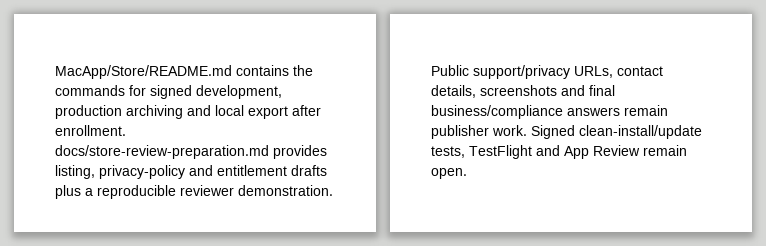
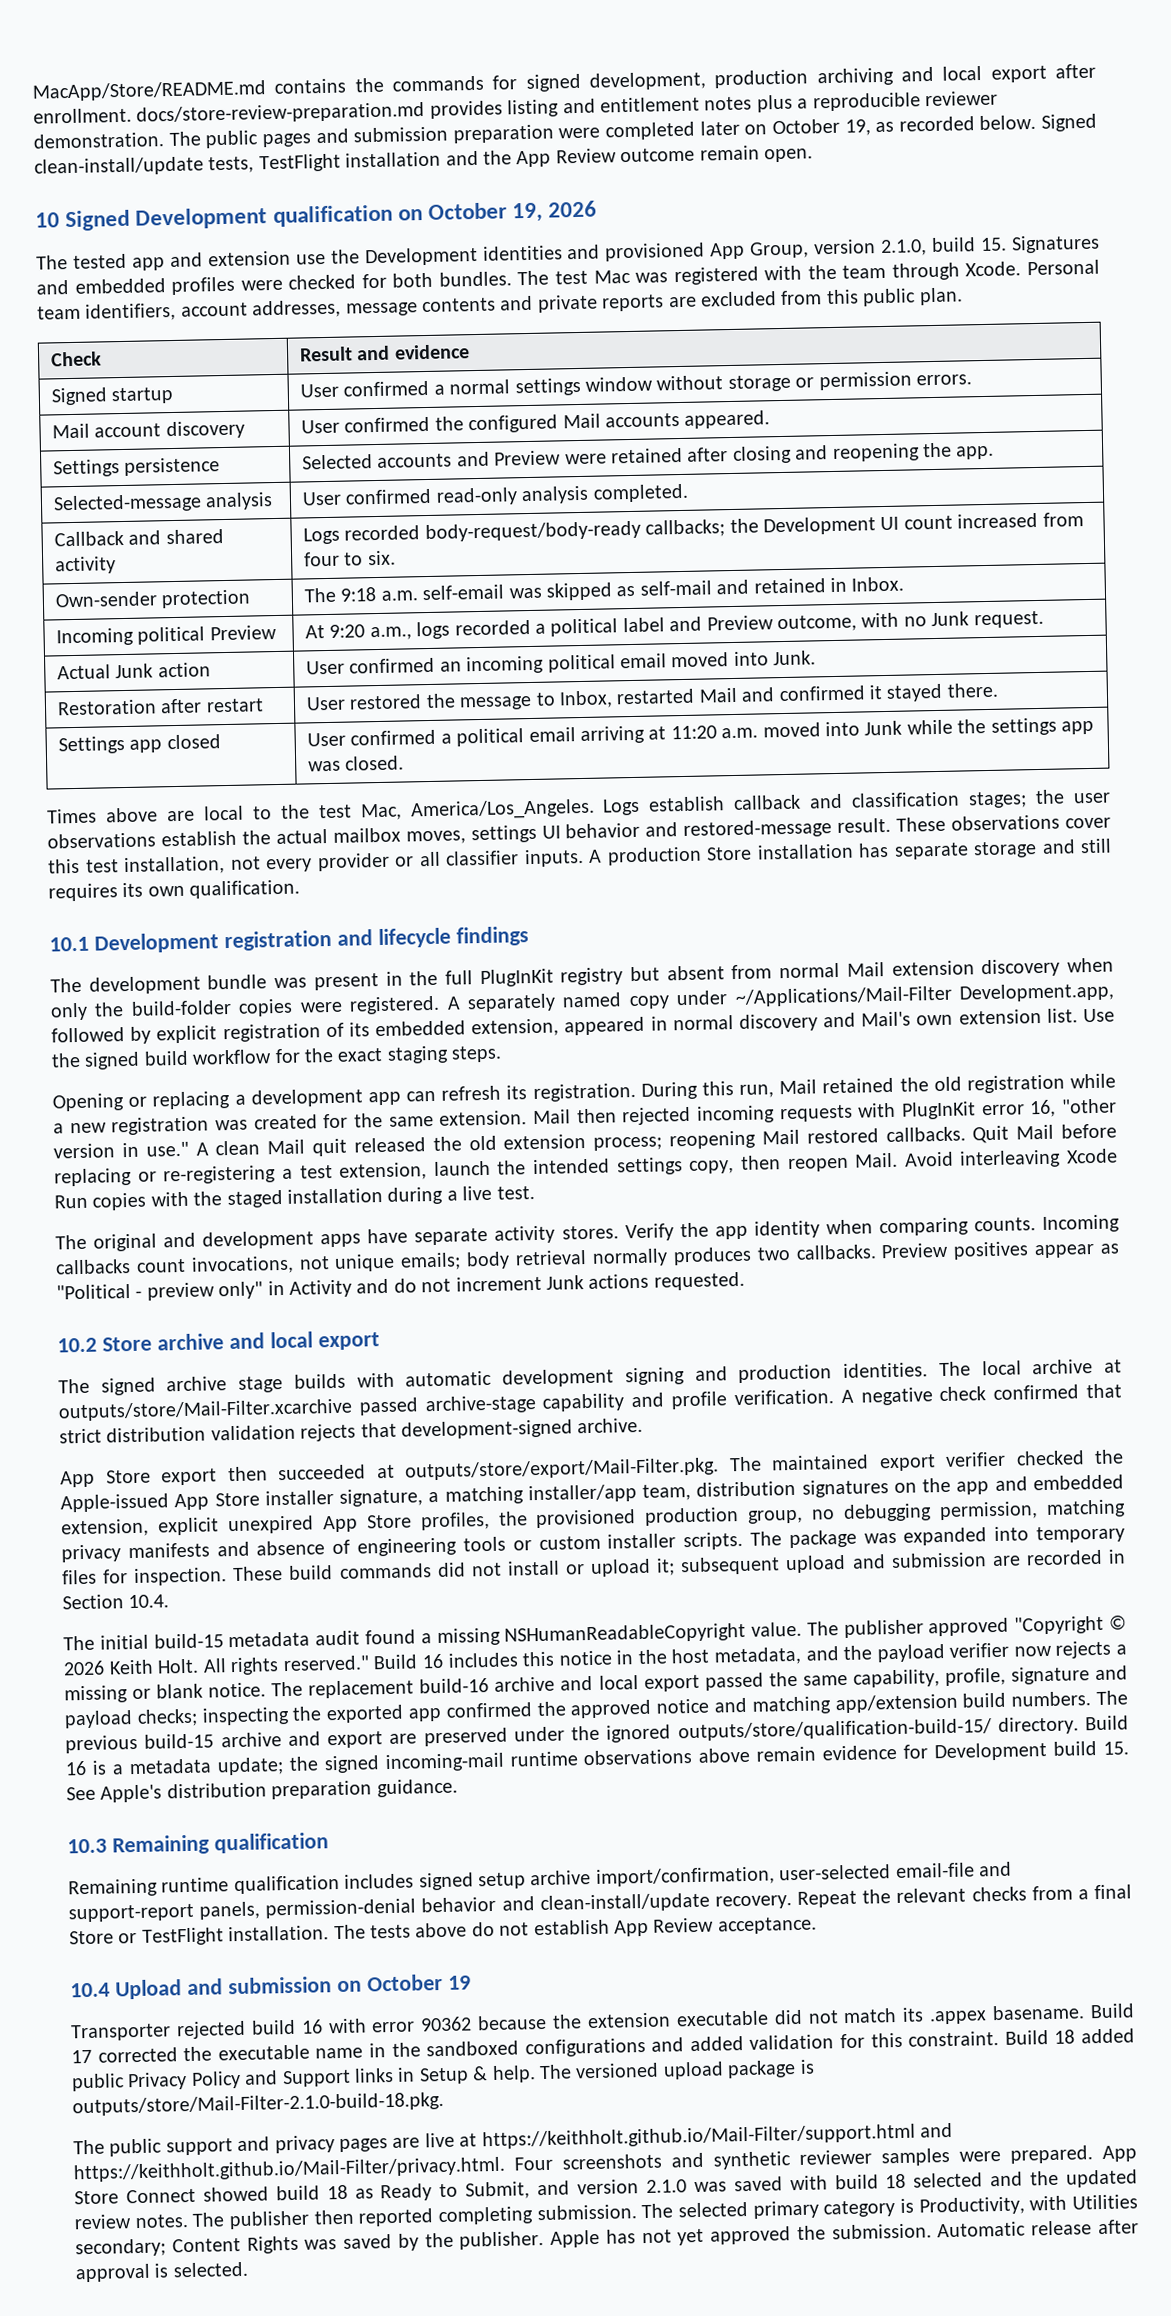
- MacApp/Store/README.md contains the commands for signed development, production archiving and local export after enrollment. docs/store-review-preparation.md provides listing, privacy-policy and entitlement drafts plus a reproducible reviewer demonstration.
+ MacApp/Store/README.md contains the commands for signed development, production archiving and local export after enrollment. docs/store-review-preparation.md provides listing and entitlement notes plus a reproducible reviewer demonstration.
- Public support/privacy URLs, contact details, screenshots and final business/compliance answers remain publisher work.
+ The public pages and submission preparation were completed later on October 19, as recorded below.
- Signed clean-install/update tests, TestFlight and App Review remain open.
+ Signed clean-install/update tests, TestFlight installation and the App Review outcome remain open.
+ 10 Signed Development qualification on October 19, 2026
+ The tested app and extension use the Development identities and provisioned App Group, version 2.1.0, build 15. Signatures and embedded profiles were checked for both bundles. The test Mac was registered with the team through Xcode. Personal team identifiers, account addresses, message contents and private reports are excluded from this public plan.
+ Check | Result and evidence
+ Signed startup | User confirmed a normal settings window without storage or permission errors.
+ Mail account discovery | User confirmed the configured Mail accounts appeared.
+ Settings persistence | Selected accounts and Preview were retained after closing and reopening the app.
+ Selected-message analysis | User confirmed read-only analysis completed.
+ Callback and shared activity | Logs recorded body-request/body-ready callbacks; the Development UI count increased from four to six.
+ Own-sender protection | The 9:18 a.m. self-email was skipped as self-mail and retained in Inbox.
+ Incoming political Preview | At 9:20 a.m., logs recorded a political label and Preview outcome, with no Junk request.
+ Actual Junk action | User confirmed an incoming political email moved into Junk.
+ Restoration after restart | User restored the message to Inbox, restarted Mail and confirmed it stayed there.
+ Settings app closed | User confirmed a political email arriving at 11:20 a.m. moved into Junk while the settings app was closed.
+ Times above are local to the test Mac, America/Los_Angeles. Logs establish callback and classification stages; the user observations establish the actual mailbox moves, settings UI behavior and restored-message result. These observations cover this test installation, not every provider or all classifier inputs. A production Store installation has separate storage and still requires its own qualification.
+ 10.1 Development registration and lifecycle findings
+ The development bundle was present in the full PlugInKit registry but absent from normal Mail extension discovery when only the build-folder copies were registered. A separately named copy under ~/Applications/Mail-Filter Development.app, followed by explicit registration of its embedded extension, appeared in normal discovery and Mail's own extension list. Use the signed build workflow for the exact staging steps.
+ Opening or replacing a development app can refresh its registration. During this run, Mail retained the old registration while a new registration was created for the same extension. Mail then rejected incoming requests with PlugInKit error 16, "other version in use." A clean Mail quit released the old extension process; reopening Mail restored callbacks. Quit Mail before replacing or re-registering a test extension, launch the intended settings copy, then reopen Mail. Avoid interleaving Xcode Run copies with the staged installation during a live test.
+ The original and development apps have separate activity stores. Verify the app identity when comparing counts. Incoming callbacks count invocations, not unique emails; body retrieval normally produces two callbacks. Preview positives appear as "Political - preview only" in Activity and do not increment Junk actions requested.
+ 10.2 Store archive and local export
+ The signed archive stage builds with automatic development signing and production identities. The local archive at outputs/store/Mail-Filter.xcarchive passed archive-stage capability and profile verification. A negative check confirmed that strict distribution validation rejects that development-signed archive.
+ App Store export then succeeded at outputs/store/export/Mail-Filter.pkg. The maintained export verifier checked the Apple-issued App Store installer signature, a matching installer/app team, distribution signatures on the app and embedded extension, explicit unexpired App Store profiles, the provisioned production group, no debugging permission, matching privacy manifests and absence of engineering tools or custom installer scripts. The package was expanded into temporary files for inspection. These build commands did not install or upload it; subsequent upload and submission are recorded in Section 10.4.
+ The initial build-15 metadata audit found a missing NSHumanReadableCopyright value. The publisher approved "Copyright © 2026 Keith Holt. All rights reserved." Build 16 includes this notice in the host metadata, and the payload verifier now rejects a missing or blank notice. The replacement build-16 archive and local export passed the same capability, profile, signature and payload checks; inspecting the exported app confirmed the approved notice and matching app/extension build numbers. The previous build-15 archive and export are preserved under the ignored outputs/store/qualification-build-15/ directory. Build 16 is a metadata update; the signed incoming-mail runtime observations above remain evidence for Development build 15. See Apple's distribution preparation guidance.
+ 10.3 Remaining qualification
+ Remaining runtime qualification includes signed setup archive import/confirmation, user-selected email-file and support-report panels, permission-denial behavior and clean-install/update recovery. Repeat the relevant checks from a final Store or TestFlight installation. The tests above do not establish App Review acceptance.
+ 10.4 Upload and submission on October 19
+ Transporter rejected build 16 with error 90362 because the extension executable did not match its .appex basename. Build 17 corrected the executable name in the sandboxed configurations and added validation for this constraint. Build 18 added public Privacy Policy and Support links in Setup & help. The versioned upload package is outputs/store/Mail-Filter-2.1.0-build-18.pkg.
+ The public support and privacy pages are live at https://keithholt.github.io/Mail-Filter/support.html and https://keithholt.github.io/Mail-Filter/privacy.html. Four screenshots and synthetic reviewer samples were prepared. App Store Connect showed build 18 as Ready to Submit, and version 2.1.0 was saved with build 18 selected and the updated review notes. The publisher then reported completing submission. The selected primary category is Productivity, with Utilities secondary; Content Rights was saved by the publisher. Apple has not yet approved the submission. Automatic release after approval is selected.

